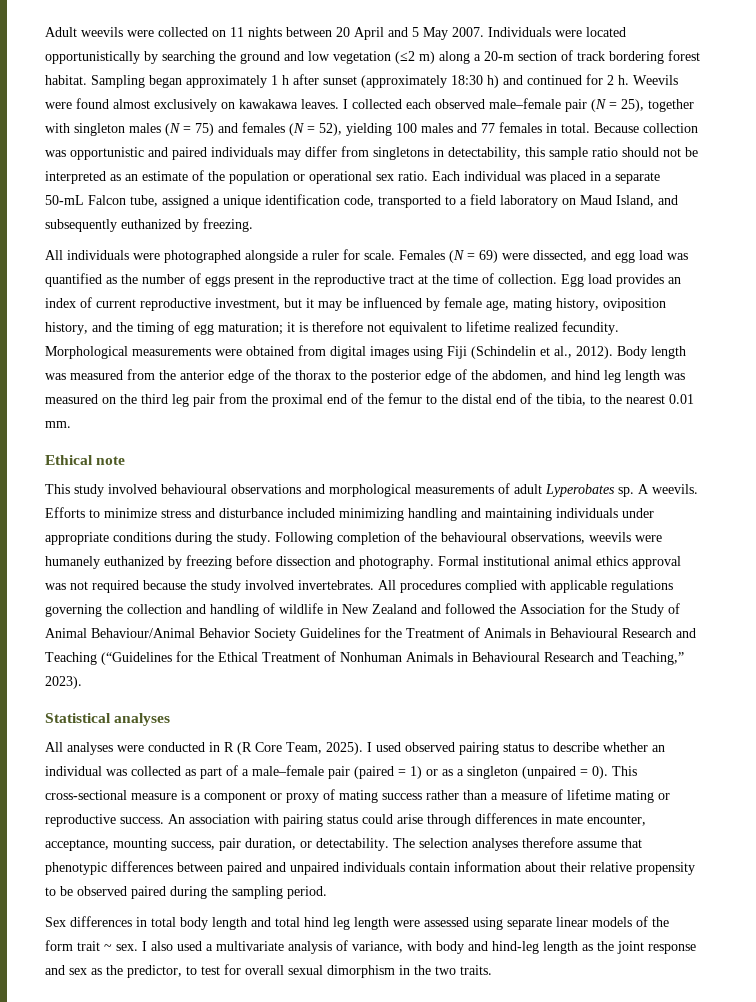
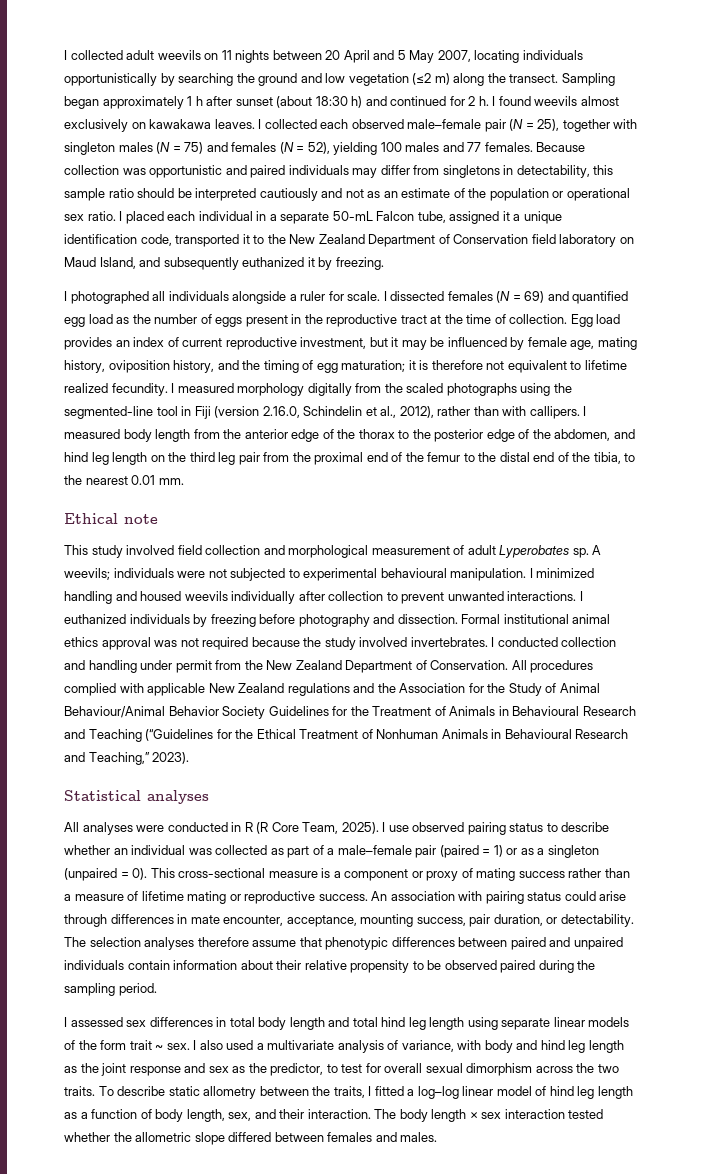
- Adult weevils were collected on 11 nights between 20 April and 5 May 2007. Individuals were located opportunistically by searching the ground and low vegetation (≤2 m) along a 20-m section of track bordering forest habitat.
+ I collected adult weevils on 11 nights between 20 April and 5 May 2007, locating individuals opportunistically by searching the ground and low vegetation (≤2 m) along the transect.
- Sampling began approximately 1 h after sunset (approximately 18:30 h) and continued for 2 h.
+ Sampling began approximately 1 h after sunset (about 18:30 h) and continued for 2 h.
- Weevils were found almost exclusively on kawakawa leaves.
+ I found weevils almost exclusively on kawakawa leaves.
- I collected each observed male–female pair (N = 25), together with singleton males (N = 75) and females (N = 52), yielding 100 males and 77 females in total.
+ I collected each observed male–female pair (N = 25), together with singleton males (N = 75) and females (N = 52), yielding 100 males and 77 females.
- Because collection was opportunistic and paired individuals may differ from singletons in detectability, this sample ratio should not be interpreted as an estimate of the population or operational sex ratio.
+ Because collection was opportunistic and paired individuals may differ from singletons in detectability, this sample ratio should be interpreted cautiously and not as an estimate of the population or operational sex ratio.
- Each individual was placed in a separate 50-mL Falcon tube, assigned a unique identification code, transported to a field laboratory on Maud Island, and subsequently euthanized by freezing.
+ I placed each individual in a separate 50-mL Falcon tube, assigned it a unique identification code, transported it to the New Zealand Department of Conservation field laboratory on Maud Island, and subsequently euthanized it by freezing.
- All individuals were photographed alongside a ruler for scale.
+ I photographed all individuals alongside a ruler for scale.
- Females (N = 69) were dissected, and egg load was quantified as the number of eggs present in the reproductive tract at the time of collection.
+ I dissected females (N = 69) and quantified egg load as the number of eggs present in the reproductive tract at the time of collection.
- Morphological measurements were obtained from digital images using Fiji (Schindelin et al., 2012). Body length was measured from the anterior edge of the thorax to the posterior edge of the abdomen, and hind leg length was measured on the third leg pair from the proximal end of the femur to the distal end of the tibia, to the nearest 0.01 mm.
+ I measured morphology digitally from the scaled photographs using the segmented-line tool in Fiji (version 2.16.0, Schindelin et al., 2012), rather than with callipers. I measured body length from the anterior edge of the thorax to the posterior edge of the abdomen, and hind leg length on the third leg pair from the proximal end of the femur to the distal end of the tibia, to the nearest 0.01 mm.
- This study involved behavioural observations and morphological measurements of adult Lyperobates sp.
+ This study involved field collection and morphological measurement of adult Lyperobates sp.
- A weevils. Efforts to minimize stress and disturbance included minimizing handling and maintaining individuals under appropriate conditions during the study. Following completion of the behavioural observations, weevils were humanely euthanized by freezing before dissection and photography.
+ A weevils; individuals were not subjected to experimental behavioural manipulation. I minimized handling and housed weevils individually after collection to prevent unwanted interactions. I euthanized individuals by freezing before photography and dissection.
+ I conducted collection and handling under permit from the New Zealand Department of Conservation.
- All procedures complied with applicable regulations governing the collection and handling of wildlife in New Zealand and followed the Association for the Study of Animal Behaviour/Animal Behavior Society Guidelines for the Treatment of Animals in Behavioural Research and Teaching (“Guidelines for the Ethical Treatment of Nonhuman Animals in Behavioural Research and Teaching,” 2023).
+ All procedures complied with applicable New Zealand regulations and the Association for the Study of Animal Behaviour/Animal Behavior Society Guidelines for the Treatment of Animals in Behavioural Research and Teaching (“Guidelines for the Ethical Treatment of Nonhuman Animals in Behavioural Research and Teaching,” 2023).
- I used observed pairing status to describe whether an individual was collected as part of a male–female pair (paired = 1) or as a singleton (unpaired = 0).
+ I use observed pairing status to describe whether an individual was collected as part of a male–female pair (paired = 1) or as a singleton (unpaired = 0).
- Sex differences in total body length and total hind leg length were assessed using separate linear models of the form trait ~ sex.
+ I assessed sex differences in total body length and total hind leg length using separate linear models of the form trait ~ sex.
- I also used a multivariate analysis of variance, with body and hind-leg length as the joint response and sex as the predictor, to test for overall sexual dimorphism in the two traits.
+ I also used a multivariate analysis of variance, with body and hind leg length as the joint response and sex as the predictor, to test for overall sexual dimorphism across the two traits.
+ To describe static allometry between the traits, I fitted a log–log linear model of hind leg length as a function of body length, sex, and their interaction. The body length × sex interaction tested whether the allometric slope differed between females and males.

